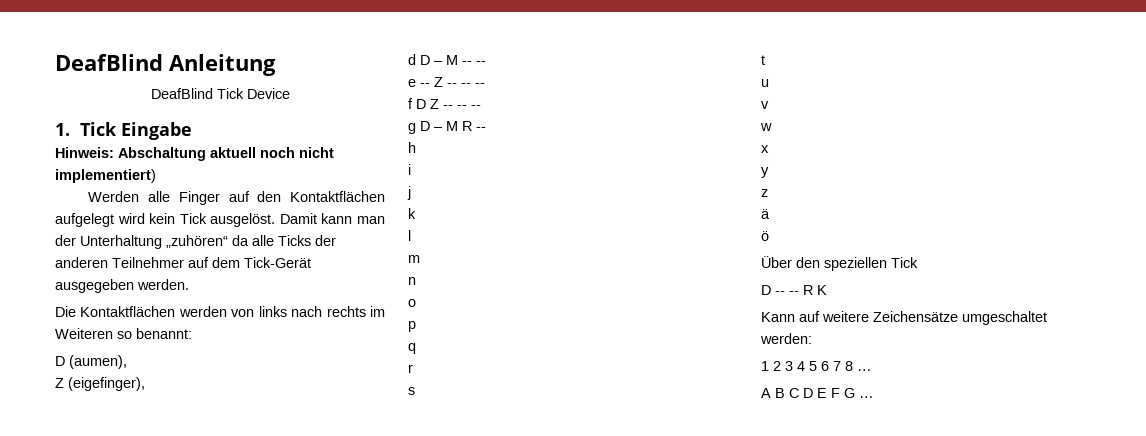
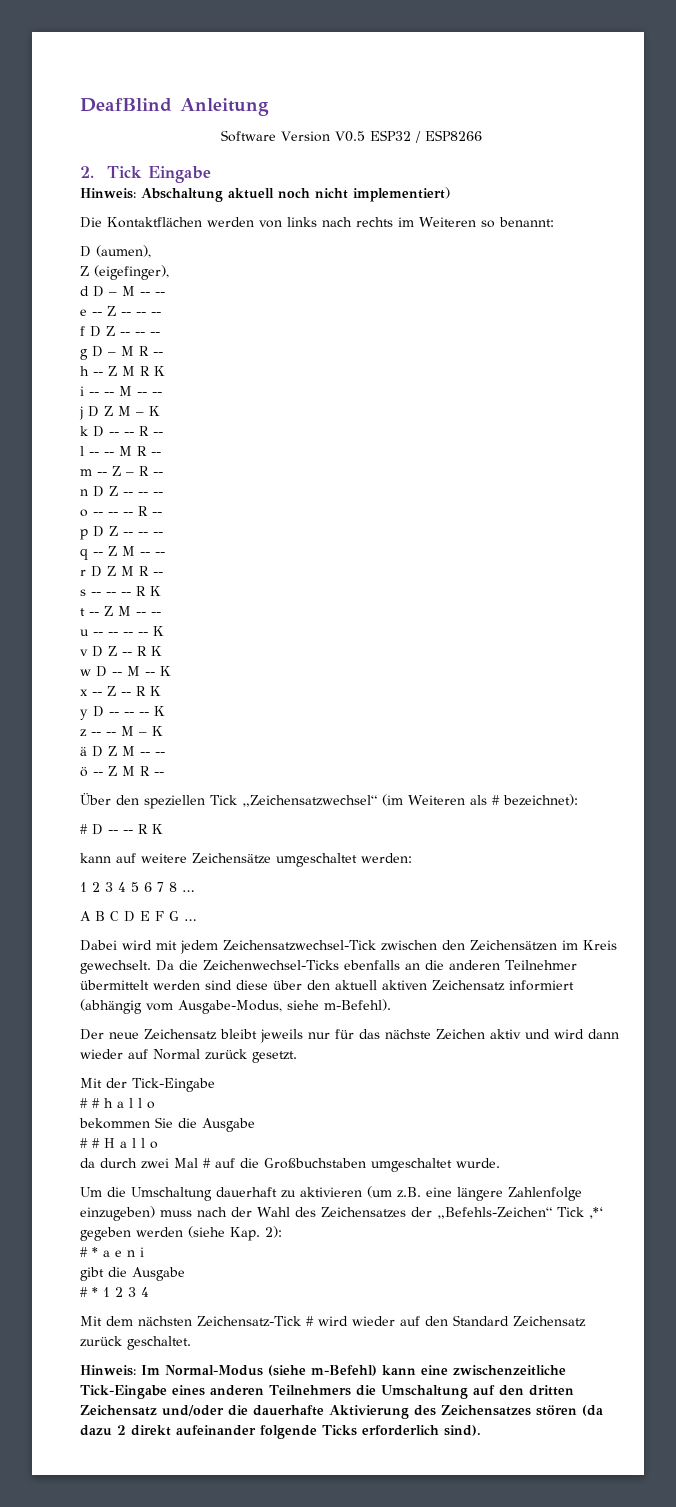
- DeafBlind Tick Device
- 1. Tick Eingabe
+ Software Version V0.5 ESP32 / ESP8266
+ 2. Tick Eingabe
- Werden alle Finger auf den Kontaktflächen aufgelegt wird kein Tick ausgelöst. Damit kann man der Unterhaltung „zuhören“ da alle Ticks der anderen Teilnehmer auf dem Tick-Gerät ausgegeben werden.
- h
- i
- j
- k
- l
- m
- n
- o
- p
- q
- r
- s
- t
- u
- v
- w
- x
- y
- z
- ä
- ö
- Über den speziellen Tick
- D -- -- R K
+ h -- Z M R K
+ i -- -- M -- --
+ j D Z M – K
+ k D -- -- R --
+ l -- -- M R --
+ m -- Z – R --
+ n D Z -- -- --
+ o -- -- -- R --
+ p D Z -- -- --
+ q -- Z M -- --
+ r D Z M R --
+ s -- -- -- R K
+ t -- Z M -- --
+ u -- -- -- -- K
+ v D Z -- R K
+ w D -- M -- K
+ x -- Z -- R K
+ y D -- -- -- K
+ z -- -- M – K
+ ä D Z M -- --
+ ö -- Z M R --
+ Über den speziellen Tick „Zeichensatzwechsel“ (im Weiteren als # bezeichnet):
+ # D -- -- R K
- Kann auf weitere Zeichensätze umgeschaltet werden:
+ kann auf weitere Zeichensätze umgeschaltet werden:
+ Dabei wird mit jedem Zeichensatzwechsel-Tick zwischen den Zeichensätzen im Kreis gewechselt. Da die Zeichenwechsel-Ticks ebenfalls an die anderen Teilnehmer übermittelt werden sind diese über den aktuell aktiven Zeichensatz informiert (abhängig vom Ausgabe-Modus, siehe m-Befehl).
+ Der neue Zeichensatz bleibt jeweils nur für das nächste Zeichen aktiv und wird dann wieder auf Normal zurück gesetzt.
+ Mit der Tick-Eingabe
+ # # h a l l o
+ bekommen Sie die Ausgabe
+ # # H a l l o
+ da durch zwei Mal # auf die Großbuchstaben umgeschaltet wurde.
+ Um die Umschaltung dauerhaft zu aktivieren (um z.B. eine längere Zahlenfolge einzugeben) muss nach der Wahl des Zeichensatzes der „Befehls-Zeichen“ Tick ‚*‘ gegeben werden (siehe Kap. 2):
+ # * a e n i
+ gibt die Ausgabe
+ # * 1 2 3 4
+ Mit dem nächsten Zeichensatz-Tick # wird wieder auf den Standard Zeichensatz zurück geschaltet.
+ Hinweis: Im Normal-Modus (siehe m-Befehl) kann eine zwischenzeitliche Tick-Eingabe eines anderen Teilnehmers die Umschaltung auf den dritten Zeichensatz und/oder die dauerhafte Aktivierung des Zeichensatzes stören (da dazu 2 direkt aufeinander folgende Ticks erforderlich sind).

